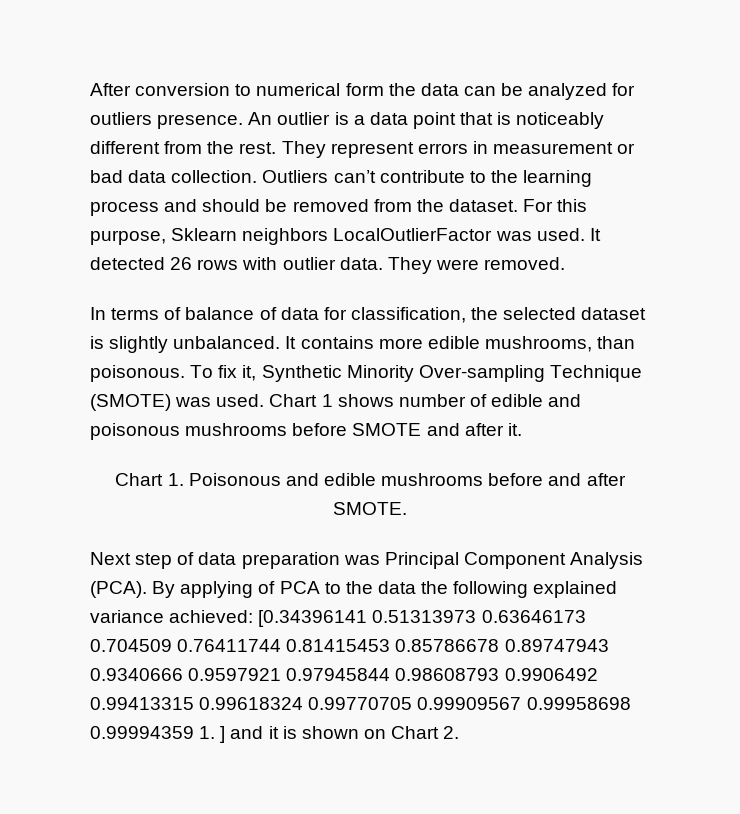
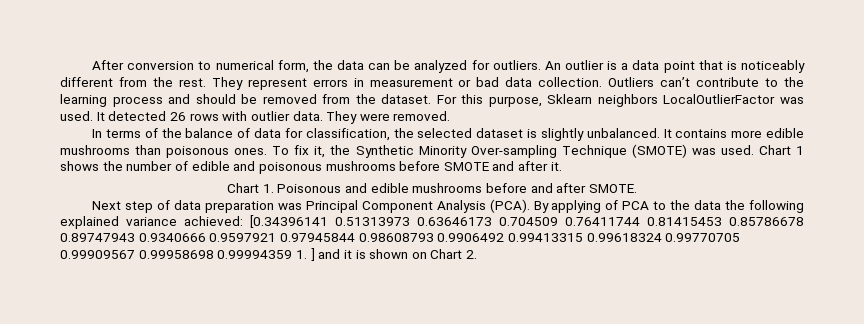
- After conversion to numerical form the data can be analyzed for outliers presence.
+ After conversion to numerical form, the data can be analyzed for outliers.
- In terms of balance of data for classification, the selected dataset is slightly unbalanced.
+ In terms of the balance of data for classification, the selected dataset is slightly unbalanced.
- It contains more edible mushrooms, than poisonous.
+ It contains more edible mushrooms than poisonous ones.
- To fix it, Synthetic Minority Over-sampling Technique (SMOTE) was used.
+ To fix it, the Synthetic Minority Over-sampling Technique (SMOTE) was used.
- Chart 1 shows number of edible and poisonous mushrooms before SMOTE and after it.
+ Chart 1 shows the number of edible and poisonous mushrooms before SMOTE and after it.

